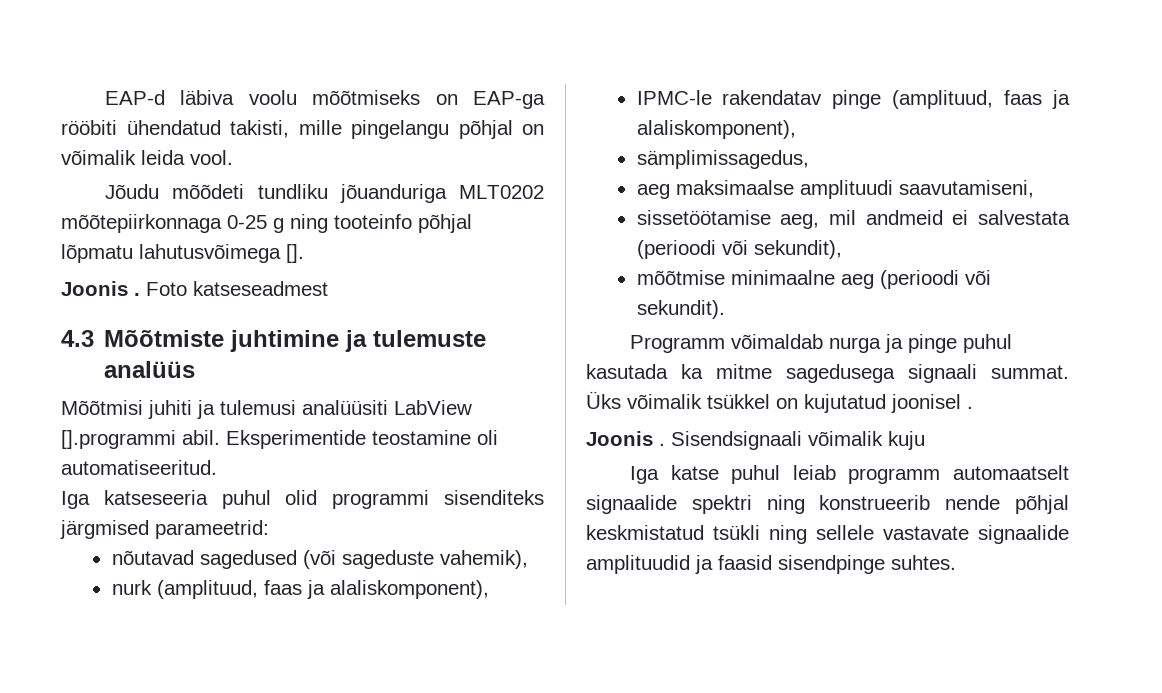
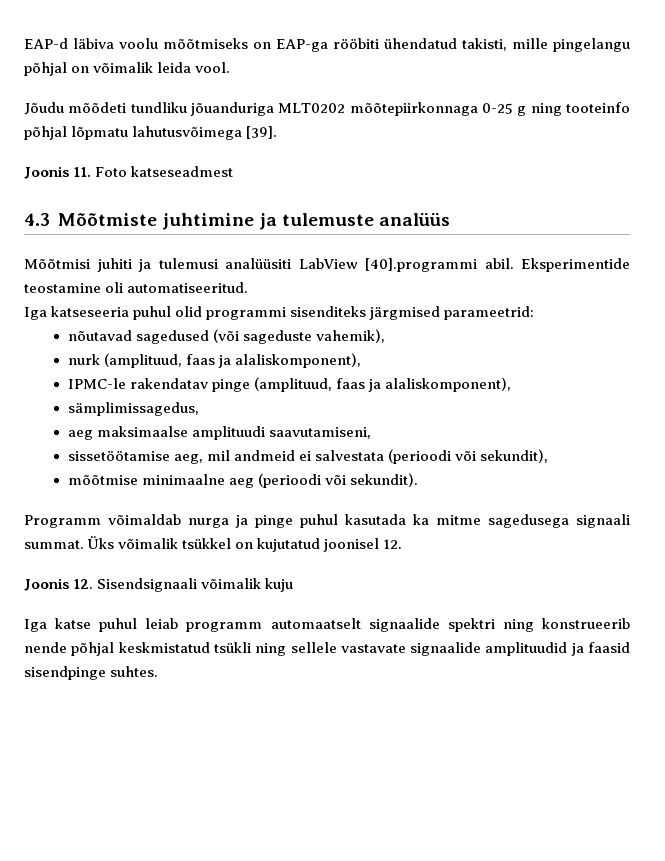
- Jõudu mõõdeti tundliku jõuanduriga MLT0202 mõõtepiirkonnaga 0-25 g ning tooteinfo põhjal lõpmatu lahutusvõimega [].
- Joonis . Foto katseseadmest
+ Jõudu mõõdeti tundliku jõuanduriga MLT0202 mõõtepiirkonnaga 0-25 g ning tooteinfo põhjal lõpmatu lahutusvõimega [39].
+ Joonis 11. Foto katseseadmest
- Mõõtmisi juhiti ja tulemusi analüüsiti LabView [].programmi abil.
+ Mõõtmisi juhiti ja tulemusi analüüsiti LabView [40].programmi abil.
- Üks võimalik tsükkel on kujutatud joonisel .
- Joonis . Sisendsignaali võimalik kuju
+ Üks võimalik tsükkel on kujutatud joonisel 12.
+ Joonis 12. Sisendsignaali võimalik kuju

